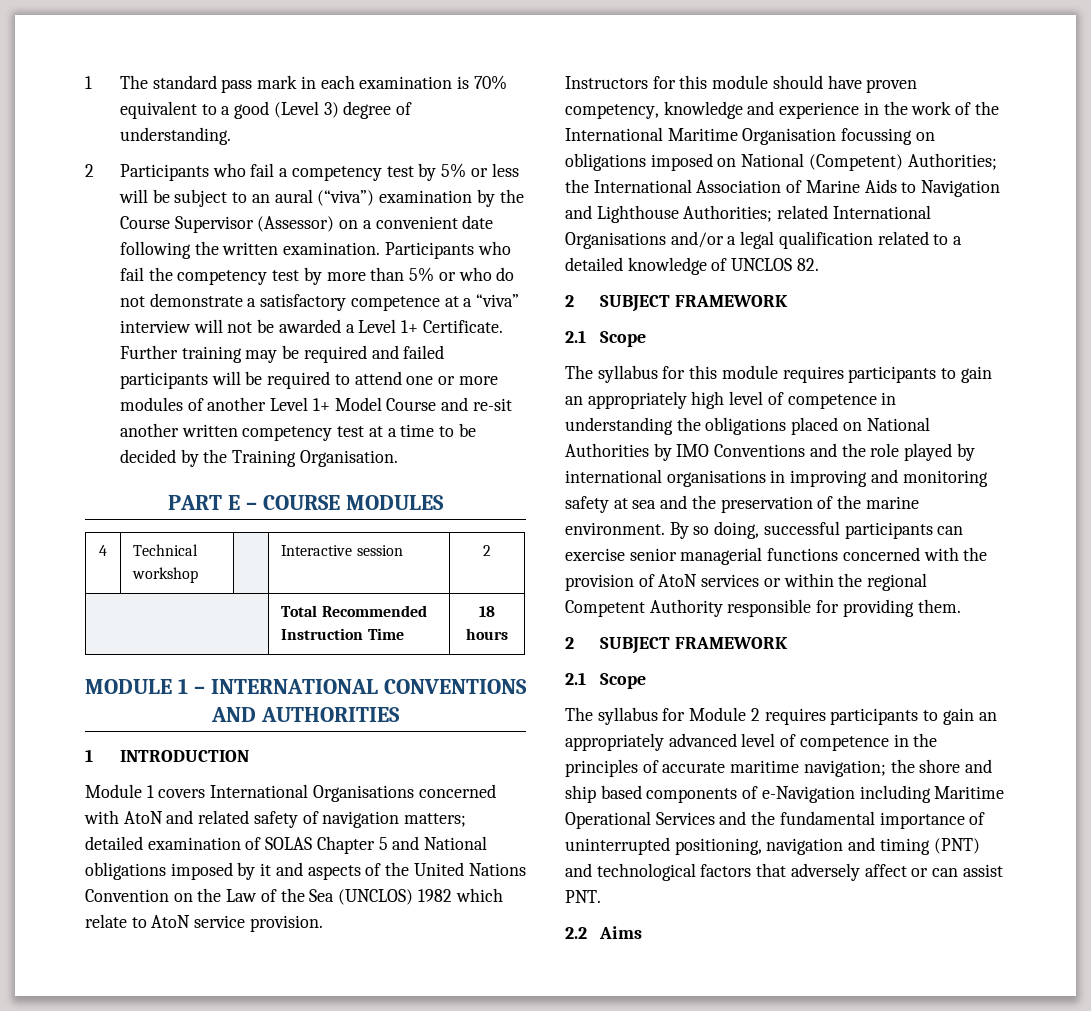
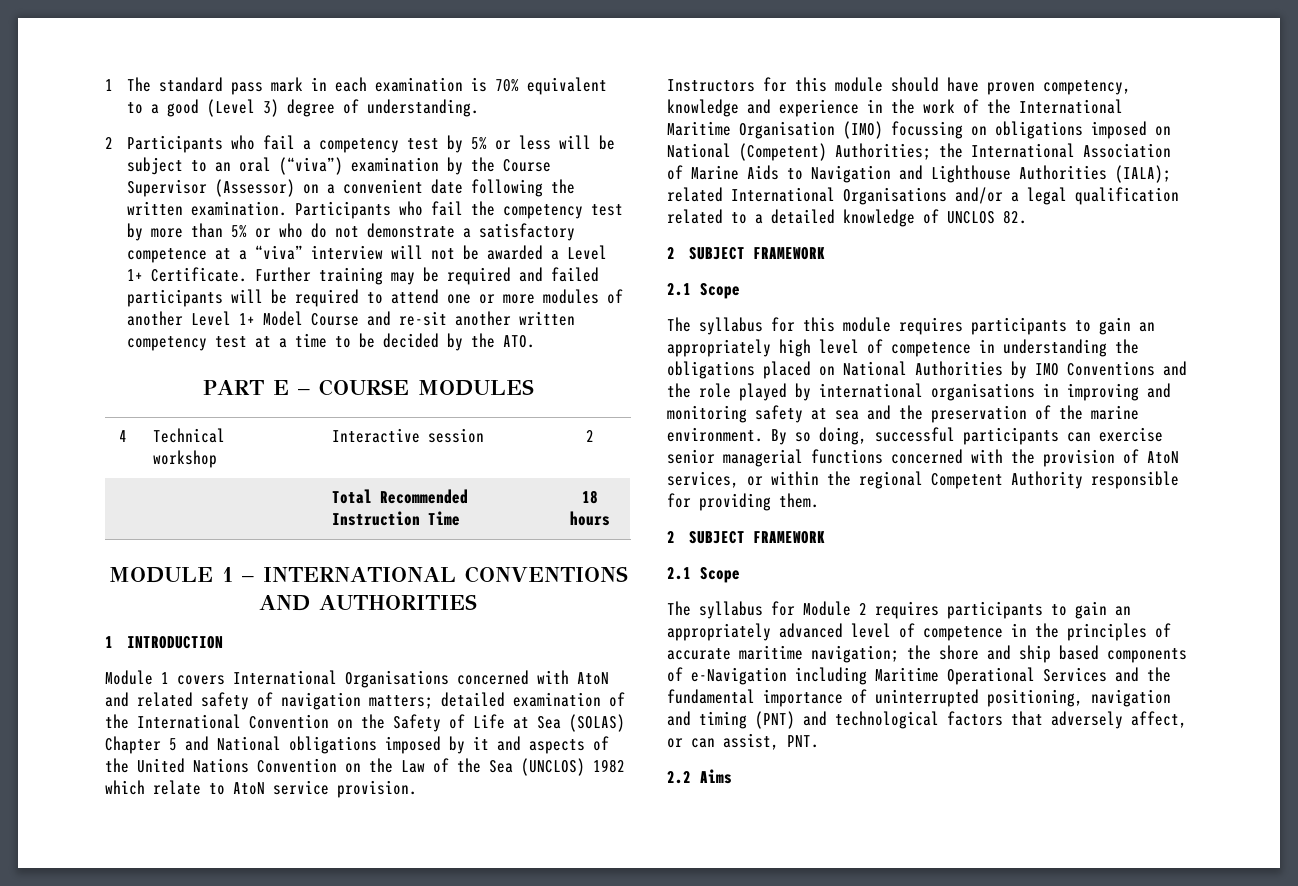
- 2 Participants who fail a competency test by 5% or less will be subject to an aural (“viva”) examination by the Course Supervisor (Assessor) on a convenient date following the written examination.
+ 2 Participants who fail a competency test by 5% or less will be subject to an oral (“viva”) examination by the Course Supervisor (Assessor) on a convenient date following the written examination.
- Further training may be required and failed participants will be required to attend one or more modules of another Level 1+ Model Course and re-sit another written competency test at a time to be decided by the Training Organisation.
+ Further training may be required and failed participants will be required to attend one or more modules of another Level 1+ Model Course and re-sit another written competency test at a time to be decided by the ATO.
- Module 1 covers International Organisations concerned with AtoN and related safety of navigation matters; detailed examination of SOLAS Chapter 5 and National obligations imposed by it and aspects of the United Nations Convention on the Law of the Sea (UNCLOS) 1982 which relate to AtoN service provision.
+ Module 1 covers International Organisations concerned with AtoN and related safety of navigation matters; detailed examination of the International Convention on the Safety of Life at Sea (SOLAS) Chapter 5 and National obligations imposed by it and aspects of the United Nations Convention on the Law of the Sea (UNCLOS) 1982 which relate to AtoN service provision.
- Instructors for this module should have proven competency, knowledge and experience in the work of the International Maritime Organisation focussing on obligations imposed on National (Competent) Authorities; the International Association of Marine Aids to Navigation and Lighthouse Authorities; related International Organisations and/or a legal qualification related to a detailed knowledge of UNCLOS 82.
+ Instructors for this module should have proven competency, knowledge and experience in the work of the International Maritime Organisation (IMO) focussing on obligations imposed on National (Competent) Authorities; the International Association of Marine Aids to Navigation and Lighthouse Authorities (IALA); related International Organisations and/or a legal qualification related to a detailed knowledge of UNCLOS 82.
- By so doing, successful participants can exercise senior managerial functions concerned with the provision of AtoN services or within the regional Competent Authority responsible for providing them.
+ By so doing, successful participants can exercise senior managerial functions concerned with the provision of AtoN services, or within the regional Competent Authority responsible for providing them.
- The syllabus for Module 2 requires participants to gain an appropriately advanced level of competence in the principles of accurate maritime navigation; the shore and ship based components of e-Navigation including Maritime Operational Services and the fundamental importance of uninterrupted positioning, navigation and timing (PNT) and technological factors that adversely affect or can assist PNT.
+ The syllabus for Module 2 requires participants to gain an appropriately advanced level of competence in the principles of accurate maritime navigation; the shore and ship based components of e-Navigation including Maritime Operational Services and the fundamental importance of uninterrupted positioning, navigation and timing (PNT) and technological factors that adversely affect, or can assist, PNT.

